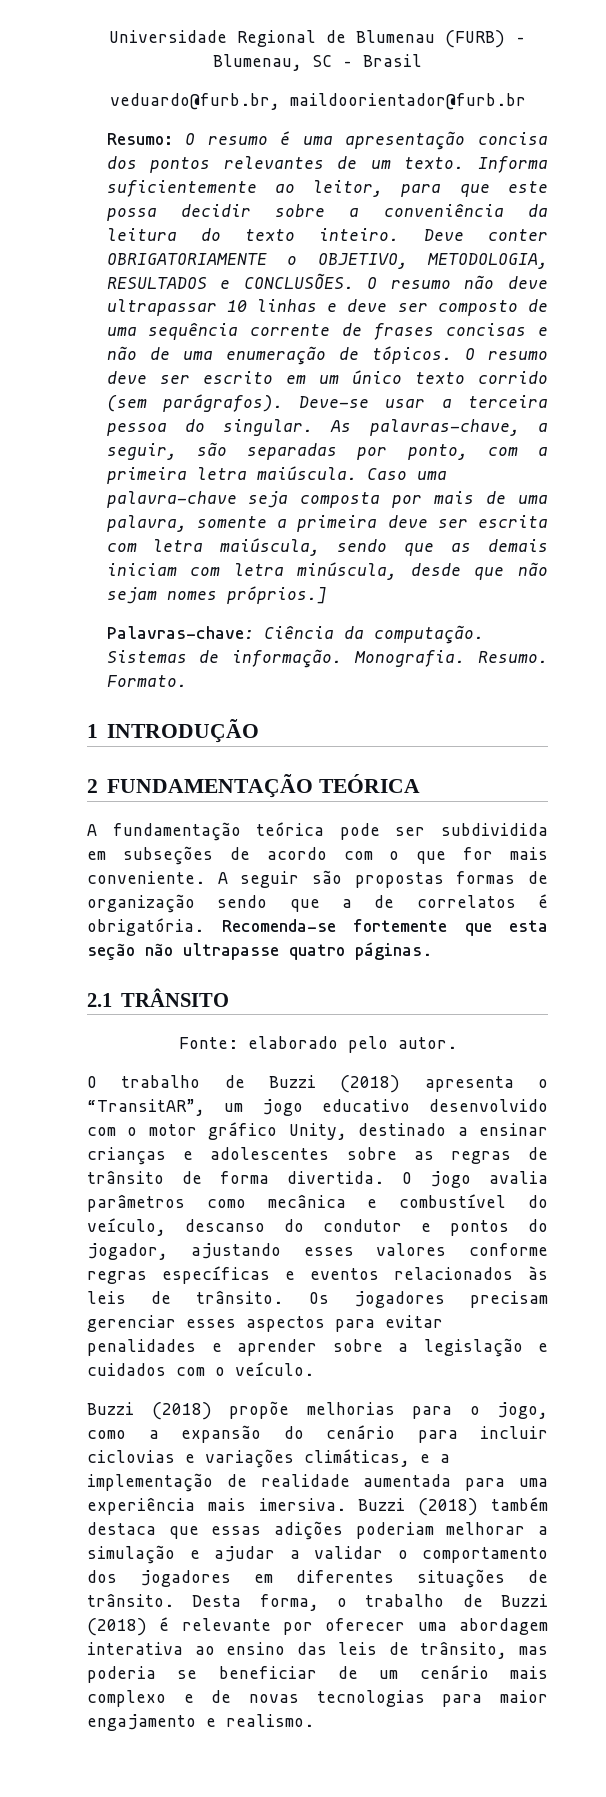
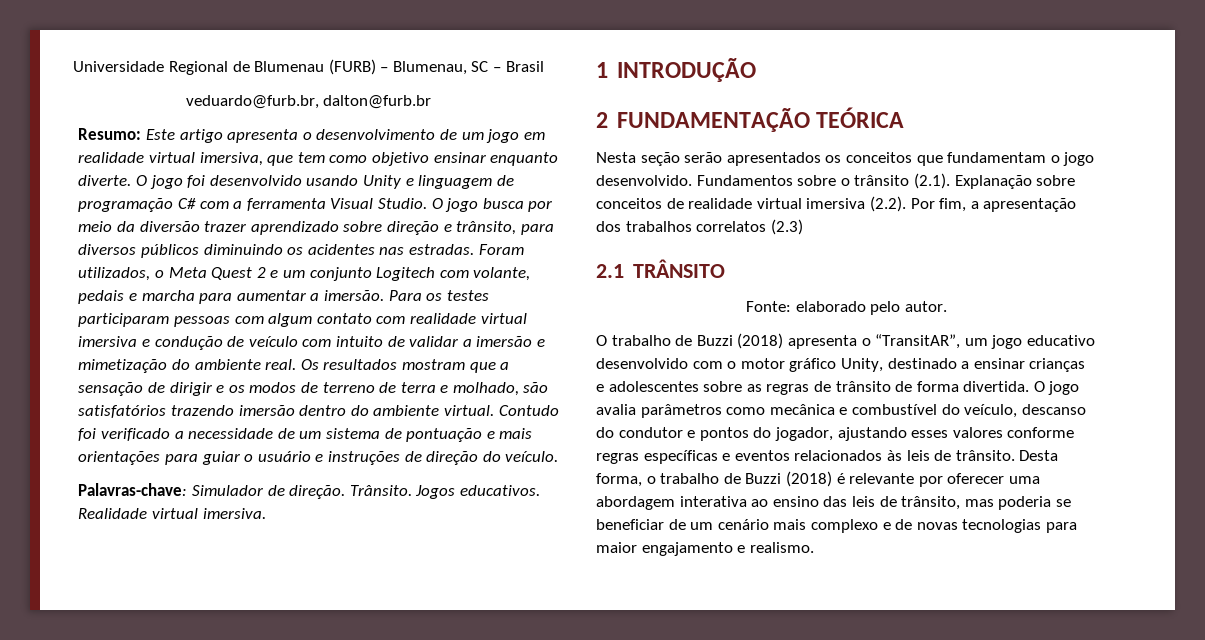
- veduardo@furb.br, maildoorientador@furb.br
+ veduardo@furb.br, dalton@furb.br
- Resumo: O resumo é uma apresentação concisa dos pontos relevantes de um texto. Informa suficientemente ao leitor, para que este possa decidir sobre a conveniência da leitura do texto inteiro. Deve conter OBRIGATORIAMENTE o OBJETIVO, METODOLOGIA, RESULTADOS e CONCLUSÕES. O resumo não deve ultrapassar 10 linhas e deve ser composto de uma sequência corrente de frases concisas e não de uma enumeração de tópicos. O resumo deve ser escrito em um único texto corrido (sem parágrafos). Deve-se usar a terceira pessoa do singular. As palavras-chave, a seguir, são separadas por ponto, com a primeira letra maiúscula. Caso uma palavra-chave seja composta por mais de uma palavra, somente a primeira deve ser escrita com letra maiúscula, sendo que as demais iniciam com letra minúscula, desde que não sejam nomes próprios.]
- Palavras-chave: Ciência da computação. Sistemas de informação. Monografia. Resumo. Formato.
+ Resumo: Este artigo apresenta o desenvolvimento de um jogo em realidade virtual imersiva, que tem como objetivo ensinar enquanto diverte. O jogo foi desenvolvido usando Unity e linguagem de programação C# com a ferramenta Visual Studio. O jogo busca por meio da diversão trazer aprendizado sobre direção e trânsito, para diversos públicos diminuindo os acidentes nas estradas. Foram utilizados, o Meta Quest 2 e um conjunto Logitech com volante, pedais e marcha para aumentar a imersão. Para os testes participaram pessoas com algum contato com realidade virtual imersiva e condução de veículo com intuito de validar a imersão e mimetização do ambiente real. Os resultados mostram que a sensação de dirigir e os modos de terreno de terra e molhado, são satisfatórios trazendo imersão dentro do ambiente virtual. Contudo foi verificado a necessidade de um sistema de pontuação e mais orientações para guiar o usuário e instruções de direção do veículo.
+ Palavras-chave: Simulador de direção. Trânsito. Jogos educativos. Realidade virtual imersiva.
- A fundamentação teórica pode ser subdividida em subseções de acordo com o que for mais conveniente. A seguir são propostas formas de organização sendo que a de correlatos é obrigatória. Recomenda-se fortemente que esta seção não ultrapasse quatro páginas.
+ Nesta seção serão apresentados os conceitos que fundamentam o jogo desenvolvido. Fundamentos sobre o trânsito (2.1). Explanação sobre conceitos de realidade virtual imersiva (2.2). Por fim, a apresentação dos trabalhos correlatos (2.3)
- Os jogadores precisam gerenciar esses aspectos para evitar penalidades e aprender sobre a legislação e cuidados com o veículo.
- Buzzi (2018) propõe melhorias para o jogo, como a expansão do cenário para incluir ciclovias e variações climáticas, e a implementação de realidade aumentada para uma experiência mais imersiva. Buzzi (2018) também destaca que essas adições poderiam melhorar a simulação e ajudar a validar o comportamento dos jogadores em diferentes situações de trânsito.

